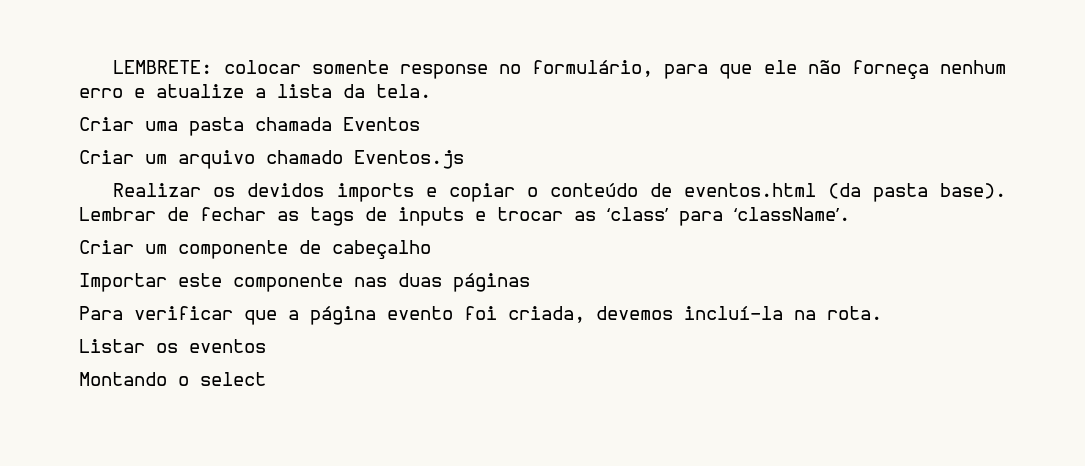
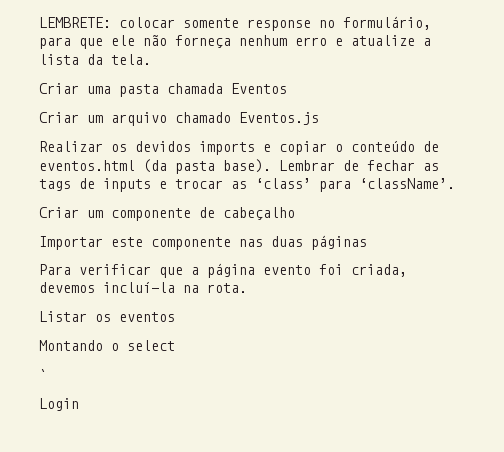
+ `
+ Login

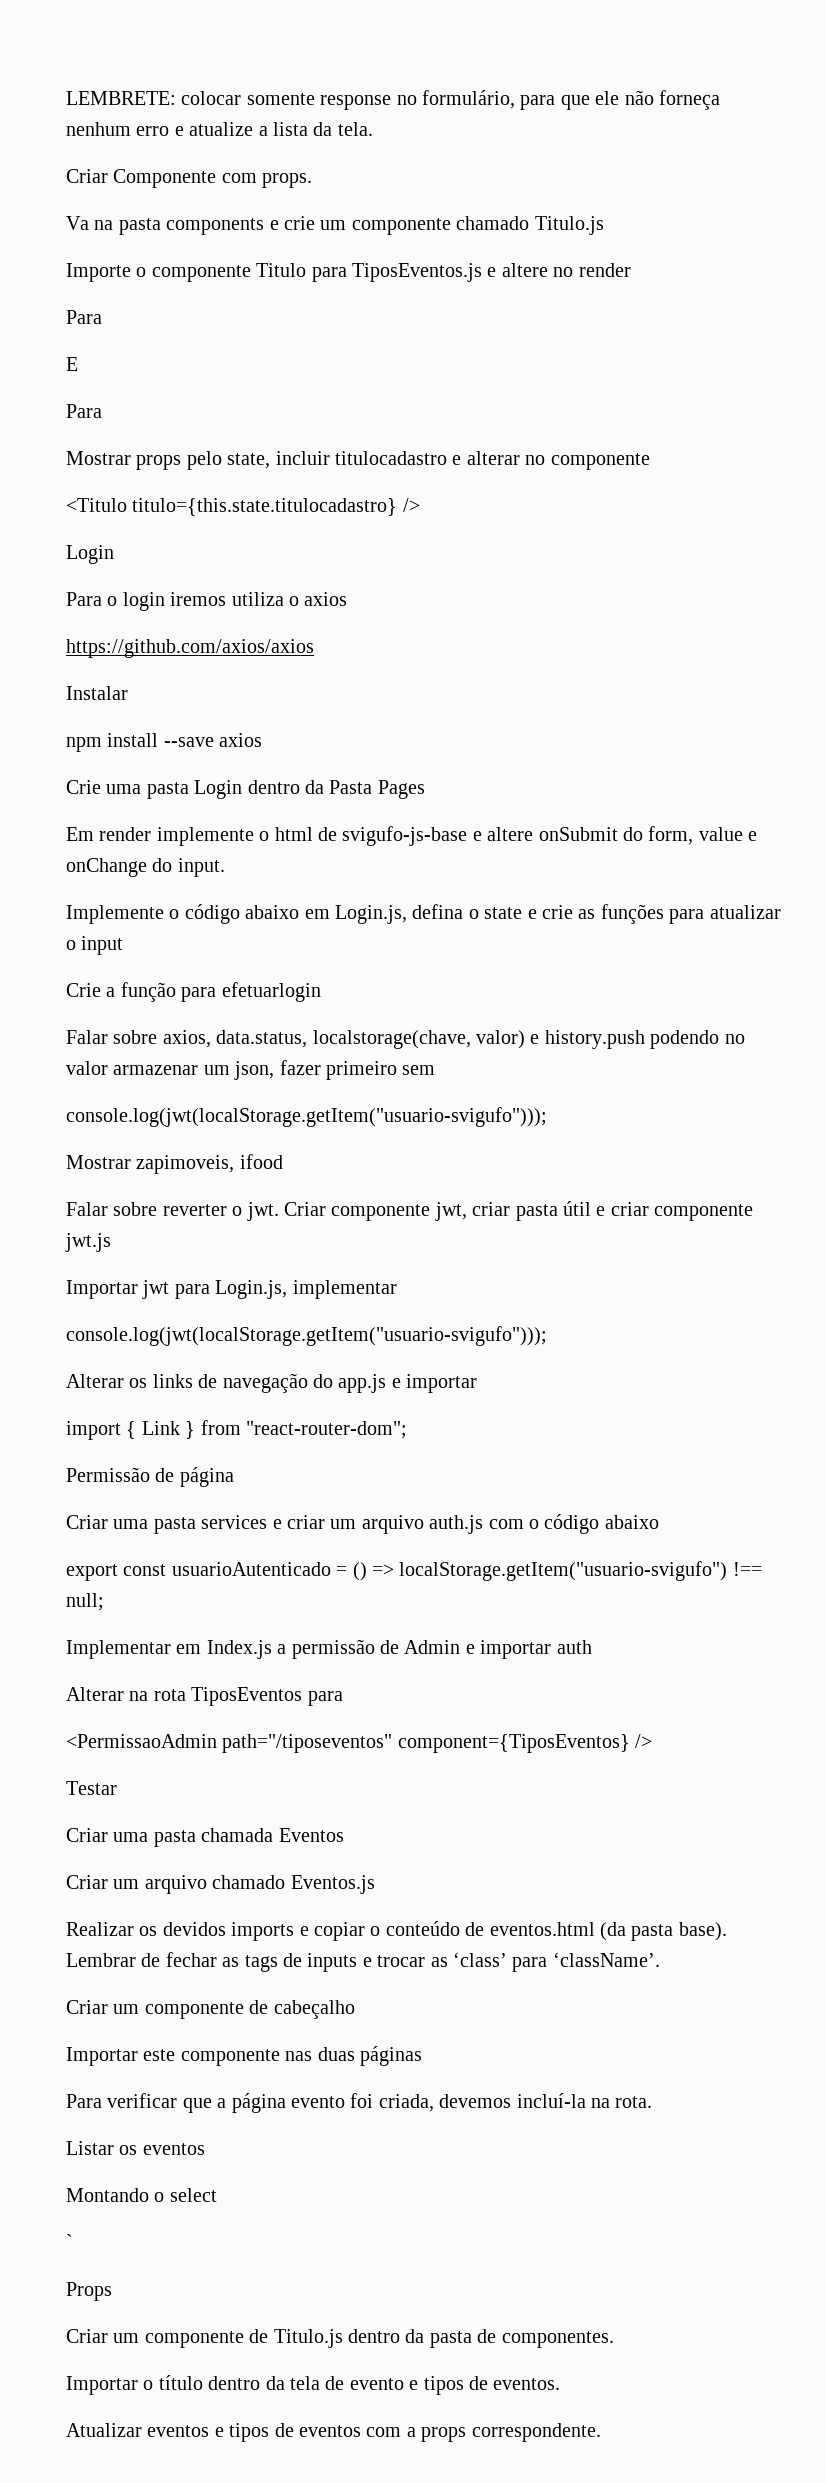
+ Criar Componente com props.
+ Va na pasta components e crie um componente chamado Titulo.js
+ Importe o componente Titulo para TiposEventos.js e altere no render
+ Para
+ E
+ Para
+ Mostrar props pelo state, incluir titulocadastro e alterar no componente
+ <Titulo titulo={this.state.titulocadastro} />
+ Login
+ Para o login iremos utiliza o axios
+ https://github.com/axios/axios
+ Instalar
+ npm install --save axios
+ Crie uma pasta Login dentro da Pasta Pages
+ Em render implemente o html de svigufo-js-base e altere onSubmit do form, value e onChange do input.
+ Implemente o código abaixo em Login.js, defina o state e crie as funções para atualizar o input
+ Crie a função para efetuarlogin
+ Falar sobre axios, data.status, localstorage(chave, valor) e history.push podendo no valor armazenar um json, fazer primeiro sem
+ console.log(jwt(localStorage.getItem("usuario-svigufo")));
+ Mostrar zapimoveis, ifood
+ Falar sobre reverter o jwt. Criar componente jwt, criar pasta útil e criar componente jwt.js
+ Importar jwt para Login.js, implementar
+ console.log(jwt(localStorage.getItem("usuario-svigufo")));
+ Alterar os links de navegação do app.js e importar
+ import { Link } from "react-router-dom";
+ Permissão de página
+ Criar uma pasta services e criar um arquivo auth.js com o código abaixo
+ export const usuarioAutenticado = () => localStorage.getItem("usuario-svigufo") !== null;
+ Implementar em Index.js a permissão de Admin e importar auth
+ Alterar na rota TiposEventos para
+ <PermissaoAdmin path="/tiposeventos" component={TiposEventos} />
+ Testar
- Login
+ Props
+ Criar um componente de Titulo.js dentro da pasta de componentes.
+ Importar o título dentro da tela de evento e tipos de eventos.
+ Atualizar eventos e tipos de eventos com a props correspondente.

